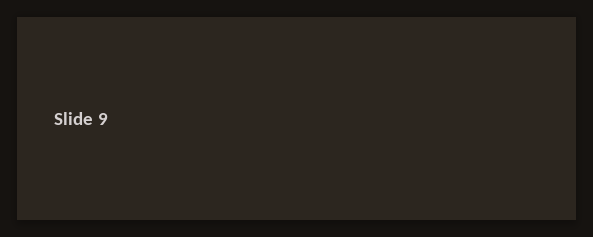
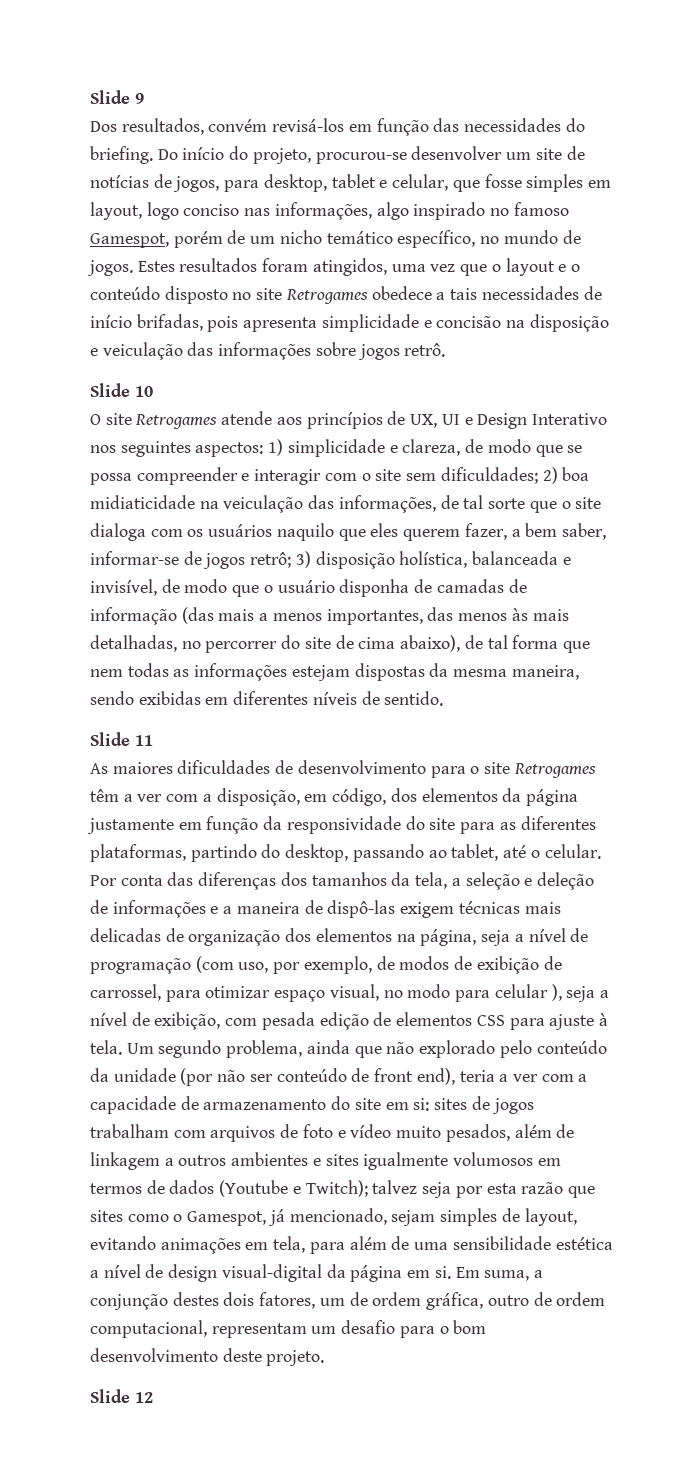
+ Dos resultados, convém revisá-los em função das necessidades do briefing. Do início do projeto, procurou-se desenvolver um site de notícias de jogos, para desktop, tablet e celular, que fosse simples em layout, logo conciso nas informações, algo inspirado no famoso Gamespot, porém de um nicho temático específico, no mundo de jogos. Estes resultados foram atingidos, uma vez que o layout e o conteúdo disposto no site Retrogames obedece a tais necessidades de início brifadas, pois apresenta simplicidade e concisão na disposição e veiculação das informações sobre jogos retrô.
+ Slide 10
+ O site Retrogames atende aos princípios de UX, UI e Design Interativo nos seguintes aspectos: 1) simplicidade e clareza, de modo que se possa compreender e interagir com o site sem dificuldades; 2) boa midiaticidade na veiculação das informações, de tal sorte que o site dialoga com os usuários naquilo que eles querem fazer, a bem saber, informar-se de jogos retrô; 3) disposição holística, balanceada e invisível, de modo que o usuário disponha de camadas de informação (das mais a menos importantes, das menos às mais detalhadas, no percorrer do site de cima abaixo), de tal forma que nem todas as informações estejam dispostas da mesma maneira, sendo exibidas em diferentes níveis de sentido.
+ Slide 11
+ As maiores dificuldades de desenvolvimento para o site Retrogames têm a ver com a disposição, em código, dos elementos da página justamente em função da responsividade do site para as diferentes plataformas, partindo do desktop, passando ao tablet, até o celular. Por conta das diferenças dos tamanhos da tela, a seleção e deleção de informações e a maneira de dispô-las exigem técnicas mais delicadas de organização dos elementos na página, seja a nível de programação (com uso, por exemplo, de modos de exibição de carrossel, para otimizar espaço visual, no modo para celular ), seja a nível de exibição, com pesada edição de elementos CSS para ajuste à tela. Um segundo problema, ainda que não explorado pelo conteúdo da unidade (por não ser conteúdo de front end), teria a ver com a capacidade de armazenamento do site em si: sites de jogos trabalham com arquivos de foto e vídeo muito pesados, além de linkagem a outros ambientes e sites igualmente volumosos em termos de dados (Youtube e Twitch); talvez seja por esta razão que sites como o Gamespot, já mencionado, sejam simples de layout, evitando animações em tela, para além de uma sensibilidade estética a nível de design visual-digital da página em si. Em suma, a conjunção destes dois fatores, um de ordem gráfica, outro de ordem computacional, representam um desafio para o bom desenvolvimento deste projeto.
+ Slide 12

